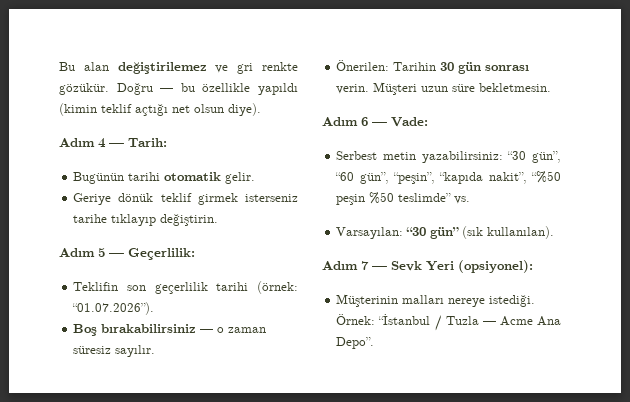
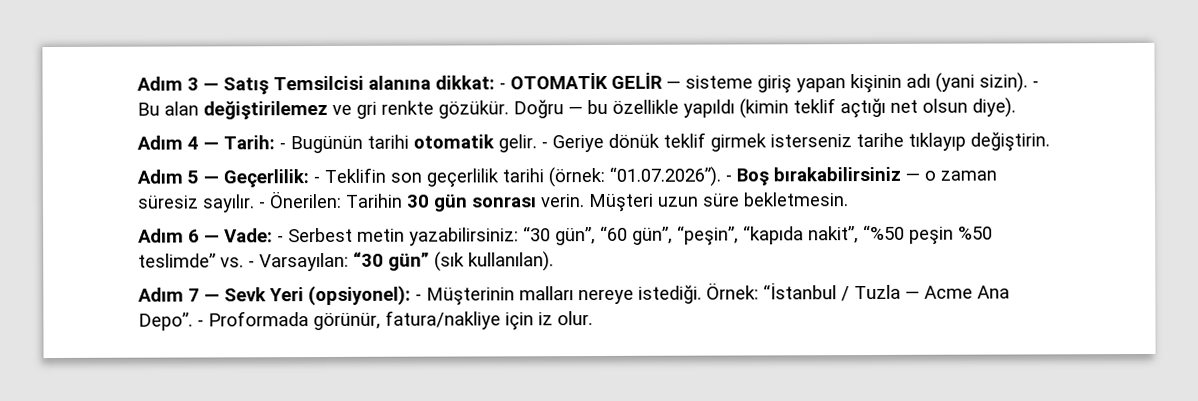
- Bu alan değiştirilemez ve gri renkte gözükür.
+ Adım 3 — Satış Temsilcisi alanına dikkat: - OTOMATİK GELİR — sisteme giriş yapan kişinin adı (yani sizin). - Bu alan değiştirilemez ve gri renkte gözükür.
- Adım 4 — Tarih:
- Bugünün tarihi otomatik gelir.
- Geriye dönük teklif girmek isterseniz tarihe tıklayıp değiştirin.
+ Adım 4 — Tarih: - Bugünün tarihi otomatik gelir. - Geriye dönük teklif girmek isterseniz tarihe tıklayıp değiştirin.
- Adım 5 — Geçerlilik:
- Teklifin son geçerlilik tarihi (örnek: “01.07.2026”).
- Boş bırakabilirsiniz — o zaman süresiz sayılır.
- Önerilen: Tarihin 30 gün sonrası verin.
+ Adım 5 — Geçerlilik: - Teklifin son geçerlilik tarihi (örnek: “01.07.2026”). - Boş bırakabilirsiniz — o zaman süresiz sayılır. - Önerilen: Tarihin 30 gün sonrası verin.
- Adım 6 — Vade:
- Serbest metin yazabilirsiniz: “30 gün”, “60 gün”, “peşin”, “kapıda nakit”, “%50 peşin %50 teslimde” vs.
- Varsayılan: “30 gün” (sık kullanılan).
+ Adım 6 — Vade: - Serbest metin yazabilirsiniz: “30 gün”, “60 gün”, “peşin”, “kapıda nakit”, “%50 peşin %50 teslimde” vs. - Varsayılan: “30 gün” (sık kullanılan).
- Adım 7 — Sevk Yeri (opsiyonel):
- Müşterinin malları nereye istediği.
+ Adım 7 — Sevk Yeri (opsiyonel): - Müşterinin malları nereye istediği.
+ - Proformada görünür, fatura/nakliye için iz olur.

